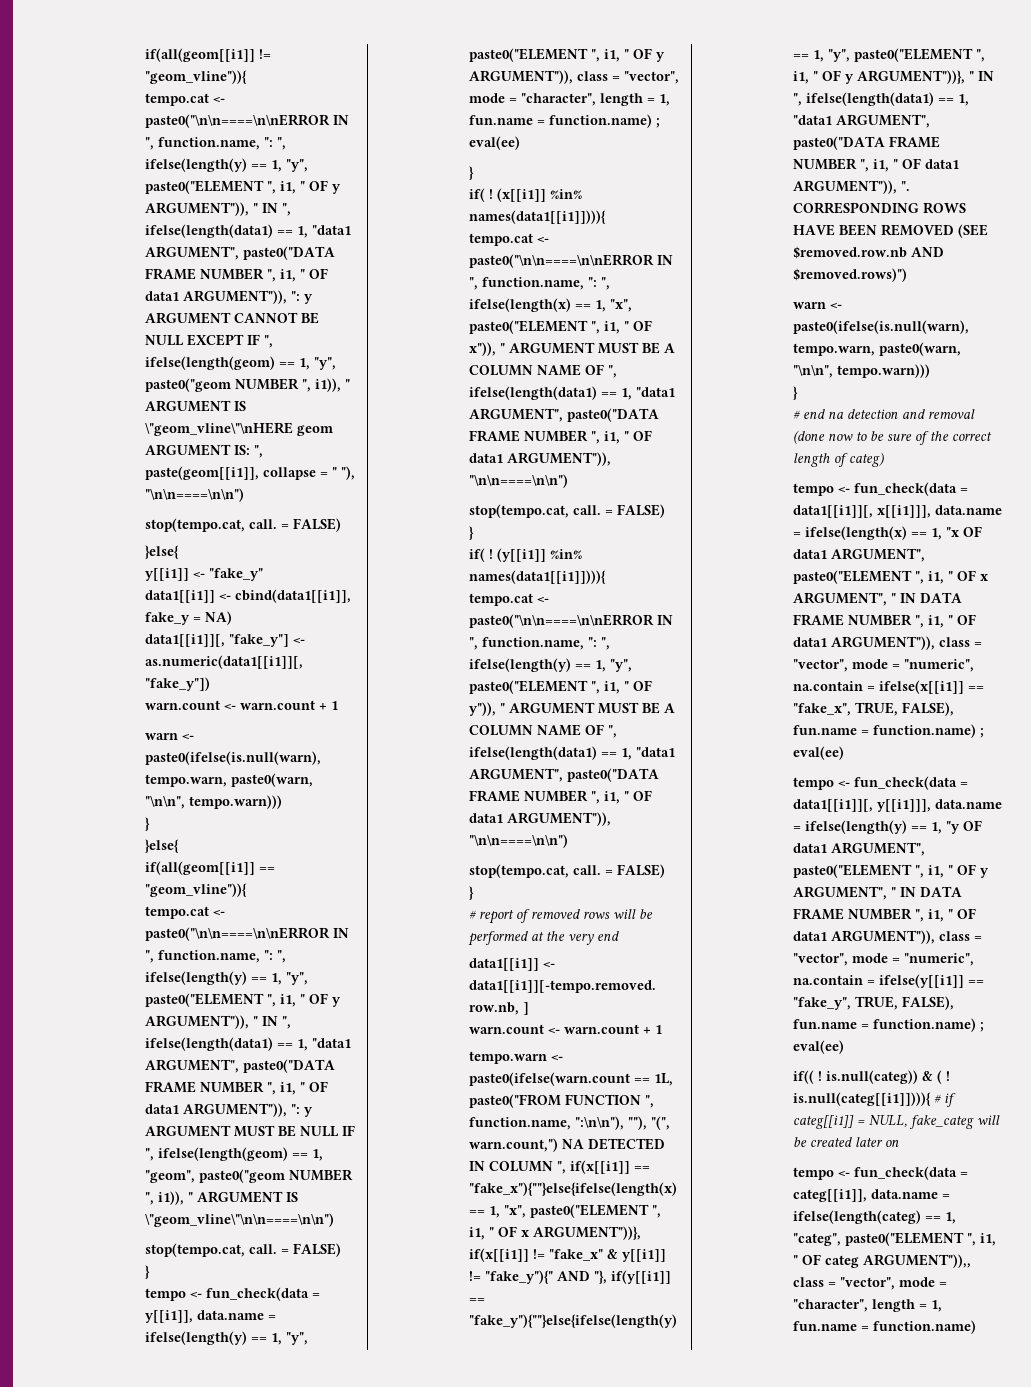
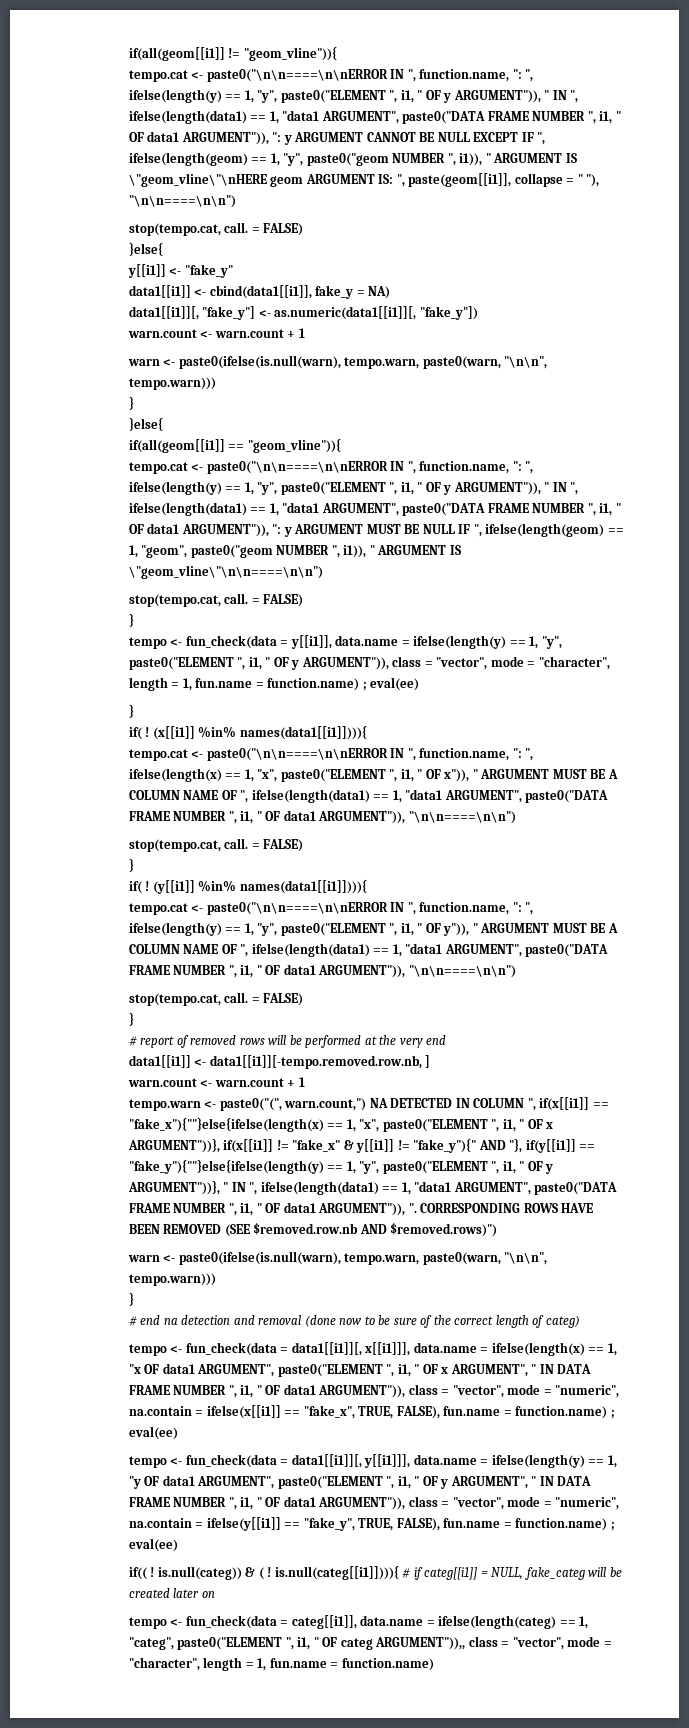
- tempo.warn <- paste0(ifelse(warn.count == 1L, paste0("FROM FUNCTION ", function.name, ":\n\n"), ""), "(", warn.count,") NA DETECTED IN COLUMN ", if(x[[i1]] == "fake_x"){""}else{ifelse(length(x) == 1, "x", paste0("ELEMENT ", i1, " OF x ARGUMENT"))}, if(x[[i1]] != "fake_x" & y[[i1]] != "fake_y"){" AND "}, if(y[[i1]] == "fake_y"){""}else{ifelse(length(y) == 1, "y", paste0("ELEMENT ", i1, " OF y ARGUMENT"))}, " IN ", ifelse(length(data1) == 1, "data1 ARGUMENT", paste0("DATA FRAME NUMBER ", i1, " OF data1 ARGUMENT")), ".
+ tempo.warn <- paste0("(", warn.count,") NA DETECTED IN COLUMN ", if(x[[i1]] == "fake_x"){""}else{ifelse(length(x) == 1, "x", paste0("ELEMENT ", i1, " OF x ARGUMENT"))}, if(x[[i1]] != "fake_x" & y[[i1]] != "fake_y"){" AND "}, if(y[[i1]] == "fake_y"){""}else{ifelse(length(y) == 1, "y", paste0("ELEMENT ", i1, " OF y ARGUMENT"))}, " IN ", ifelse(length(data1) == 1, "data1 ARGUMENT", paste0("DATA FRAME NUMBER ", i1, " OF data1 ARGUMENT")), ".

